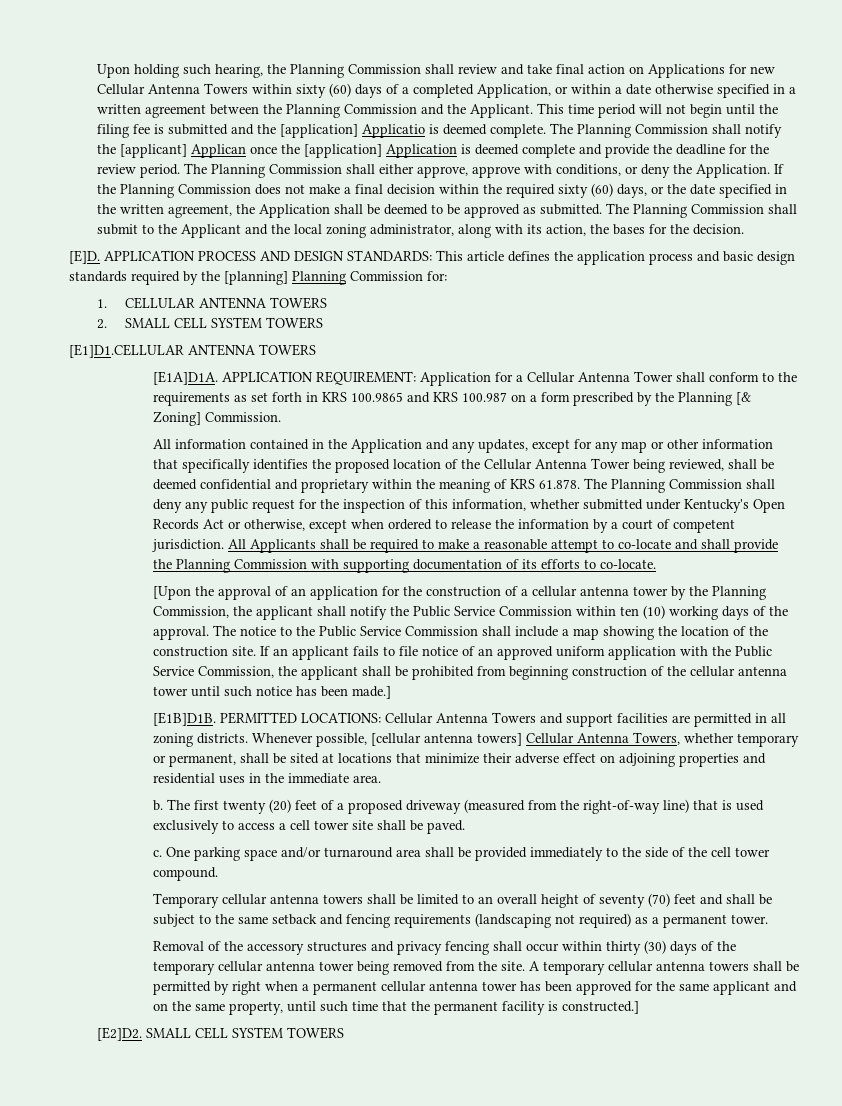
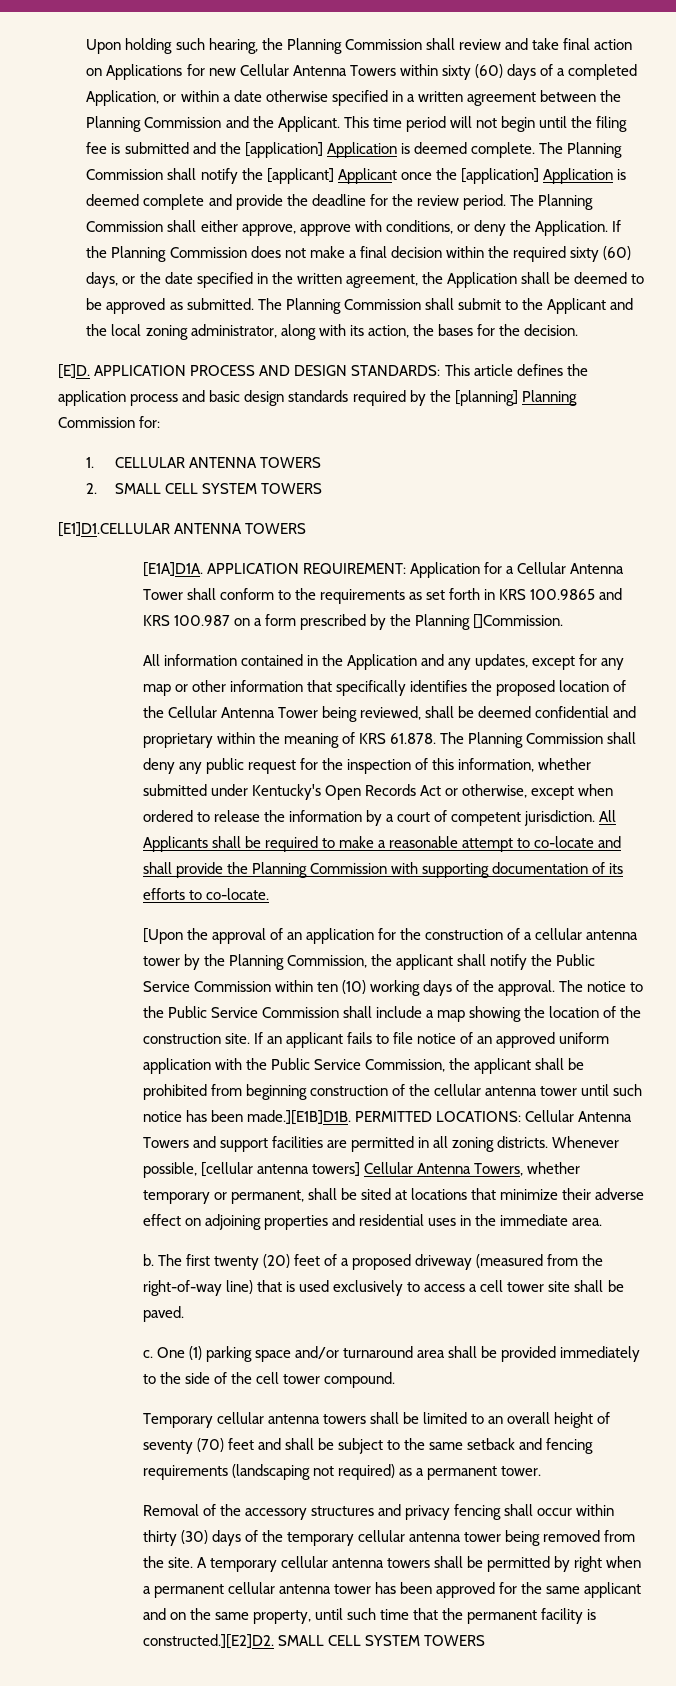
- This time period will not begin until the filing fee is submitted and the [application] Applicatio is deemed complete.
+ This time period will not begin until the filing fee is submitted and the [application] Application is deemed complete.
- The Planning Commission shall notify the [applicant] Applican once the [application] Application is deemed complete and provide the deadline for the review period.
+ The Planning Commission shall notify the [applicant] Applicant once the [application] Application is deemed complete and provide the deadline for the review period.
- APPLICATION REQUIREMENT: Application for a Cellular Antenna Tower shall conform to the requirements as set forth in KRS 100.9865 and KRS 100.987 on a form prescribed by the Planning [& Zoning] Commission.
+ APPLICATION REQUIREMENT: Application for a Cellular Antenna Tower shall conform to the requirements as set forth in KRS 100.9865 and KRS 100.987 on a form prescribed by the Planning []Commission.
- If an applicant fails to file notice of an approved uniform application with the Public Service Commission, the applicant shall be prohibited from beginning construction of the cellular antenna tower until such notice has been made.]
- [E1B]D1B. PERMITTED LOCATIONS: Cellular Antenna Towers and support facilities are permitted in all zoning districts.
+ If an applicant fails to file notice of an approved uniform application with the Public Service Commission, the applicant shall be prohibited from beginning construction of the cellular antenna tower until such notice has been made.][E1B]D1B. PERMITTED LOCATIONS: Cellular Antenna Towers and support facilities are permitted in all zoning districts.
- One parking space and/or turnaround area shall be provided immediately to the side of the cell tower compound.
+ One (1) parking space and/or turnaround area shall be provided immediately to the side of the cell tower compound.
- A temporary cellular antenna towers shall be permitted by right when a permanent cellular antenna tower has been approved for the same applicant and on the same property, until such time that the permanent facility is constructed.]
- [E2]D2. SMALL CELL SYSTEM TOWERS
+ A temporary cellular antenna towers shall be permitted by right when a permanent cellular antenna tower has been approved for the same applicant and on the same property, until such time that the permanent facility is constructed.][E2]D2. SMALL CELL SYSTEM TOWERS

